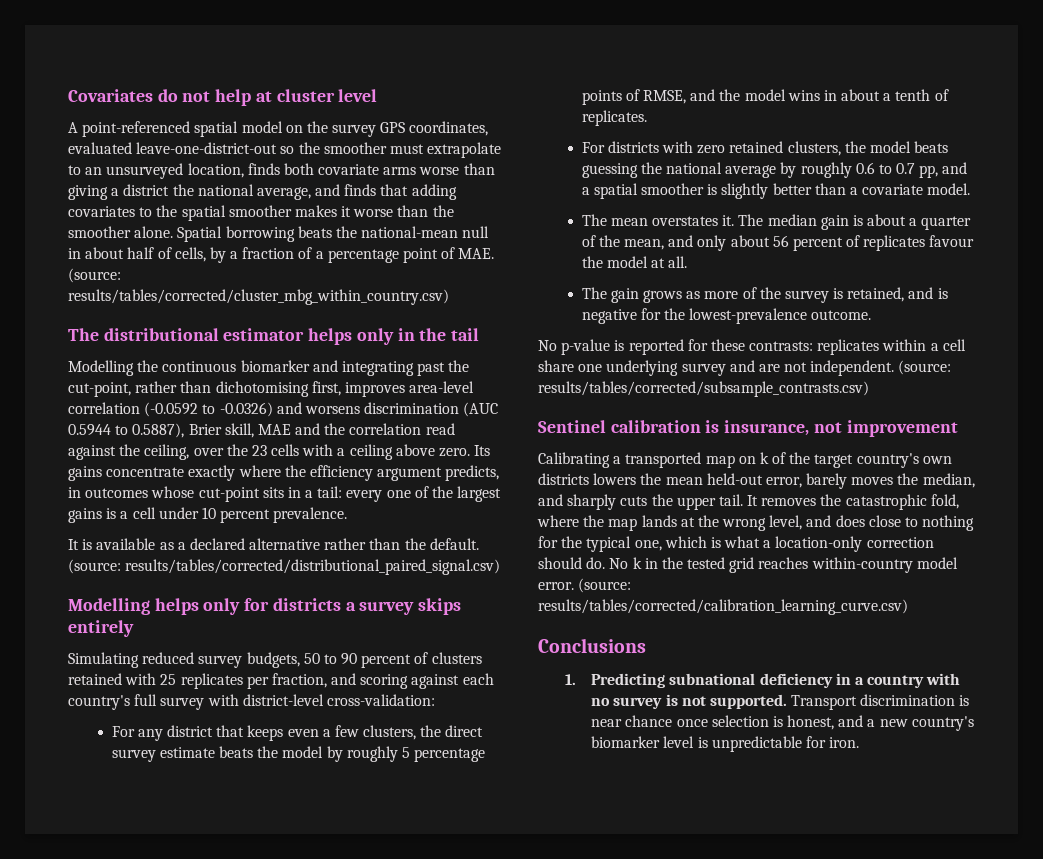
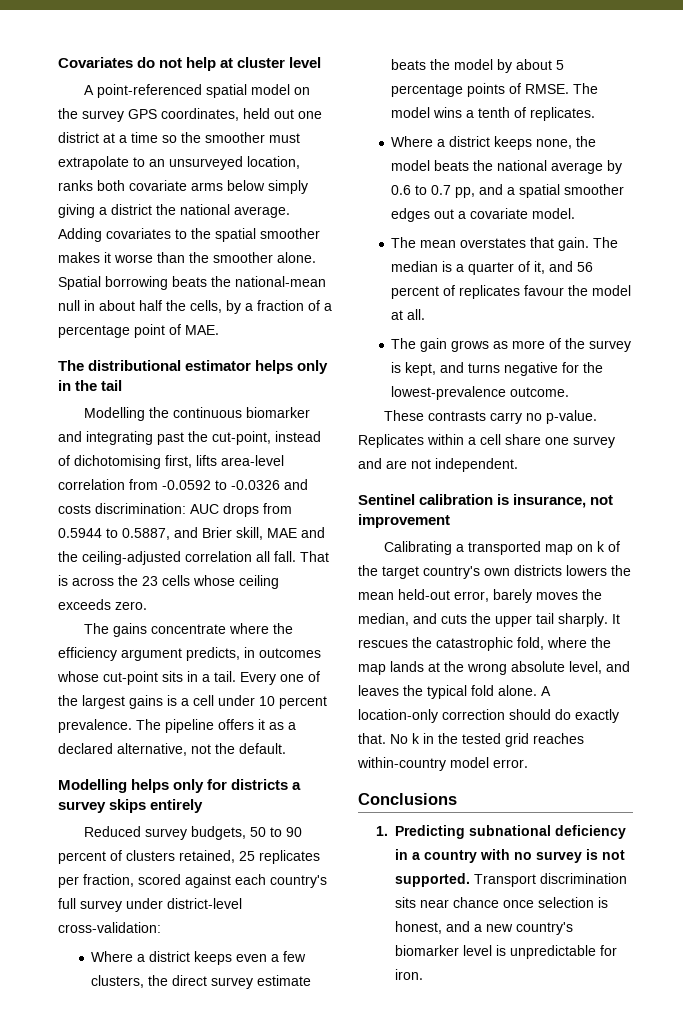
- A point-referenced spatial model on the survey GPS coordinates, evaluated leave-one-district-out so the smoother must extrapolate to an unsurveyed location, finds both covariate arms worse than giving a district the national average, and finds that adding covariates to the spatial smoother makes it worse than the smoother alone.
+ A point-referenced spatial model on the survey GPS coordinates, held out one district at a time so the smoother must extrapolate to an unsurveyed location, ranks both covariate arms below simply giving a district the national average. Adding covariates to the spatial smoother makes it worse than the smoother alone.
- Spatial borrowing beats the national-mean null in about half of cells, by a fraction of a percentage point of MAE. (source: results/tables/corrected/cluster_mbg_within_country.csv)
+ Spatial borrowing beats the national-mean null in about half the cells, by a fraction of a percentage point of MAE.
- Modelling the continuous biomarker and integrating past the cut-point, rather than dichotomising first, improves area-level correlation (-0.0592 to -0.0326) and worsens discrimination (AUC 0.5944 to 0.5887), Brier skill, MAE and the correlation read against the ceiling, over the 23 cells with a ceiling above zero. Its gains concentrate exactly where the efficiency argument predicts, in outcomes whose cut-point sits in a tail: every one of the largest gains is a cell under 10 percent prevalence.
- It is available as a declared alternative rather than the default. (source: results/tables/corrected/distributional_paired_signal.csv)
+ Modelling the continuous biomarker and integrating past the cut-point, instead of dichotomising first, lifts area-level correlation from -0.0592 to -0.0326 and costs discrimination: AUC drops from 0.5944 to 0.5887, and Brier skill, MAE and the ceiling-adjusted correlation all fall. That is across the 23 cells whose ceiling exceeds zero.
+ The gains concentrate where the efficiency argument predicts, in outcomes whose cut-point sits in a tail. Every one of the largest gains is a cell under 10 percent prevalence. The pipeline offers it as a declared alternative, not the default.
- Simulating reduced survey budgets, 50 to 90 percent of clusters retained with 25 replicates per fraction, and scoring against each country's full survey with district-level cross-validation:
+ Reduced survey budgets, 50 to 90 percent of clusters retained, 25 replicates per fraction, scored against each country's full survey under district-level cross-validation:
- For any district that keeps even a few clusters, the direct survey estimate beats the model by roughly 5 percentage points of RMSE, and the model wins in about a tenth of replicates.
- For districts with zero retained clusters, the model beats guessing the national average by roughly 0.6 to 0.7 pp, and a spatial smoother is slightly better than a covariate model.
+ Where a district keeps even a few clusters, the direct survey estimate beats the model by about 5 percentage points of RMSE. The model wins a tenth of replicates.
+ Where a district keeps none, the model beats the national average by 0.6 to 0.7 pp, and a spatial smoother edges out a covariate model.
- The mean overstates it. The median gain is about a quarter of the mean, and only about 56 percent of replicates favour the model at all.
+ The mean overstates that gain. The median is a quarter of it, and 56 percent of replicates favour the model at all.
- The gain grows as more of the survey is retained, and is negative for the lowest-prevalence outcome.
+ The gain grows as more of the survey is kept, and turns negative for the lowest-prevalence outcome.
- No p-value is reported for these contrasts: replicates within a cell share one underlying survey and are not independent. (source: results/tables/corrected/subsample_contrasts.csv)
+ These contrasts carry no p-value. Replicates within a cell share one survey and are not independent.
- Calibrating a transported map on k of the target country's own districts lowers the mean held-out error, barely moves the median, and sharply cuts the upper tail. It removes the catastrophic fold, where the map lands at the wrong level, and does close to nothing for the typical one, which is what a location-only correction should do.
+ Calibrating a transported map on k of the target country's own districts lowers the mean held-out error, barely moves the median, and cuts the upper tail sharply. It rescues the catastrophic fold, where the map lands at the wrong absolute level, and leaves the typical fold alone. A location-only correction should do exactly that.
- (source: results/tables/corrected/calibration_learning_curve.csv)
- Transport discrimination is near chance once selection is honest, and a new country's biomarker level is unpredictable for iron.
+ Transport discrimination sits near chance once selection is honest, and a new country's biomarker level is unpredictable for iron.

